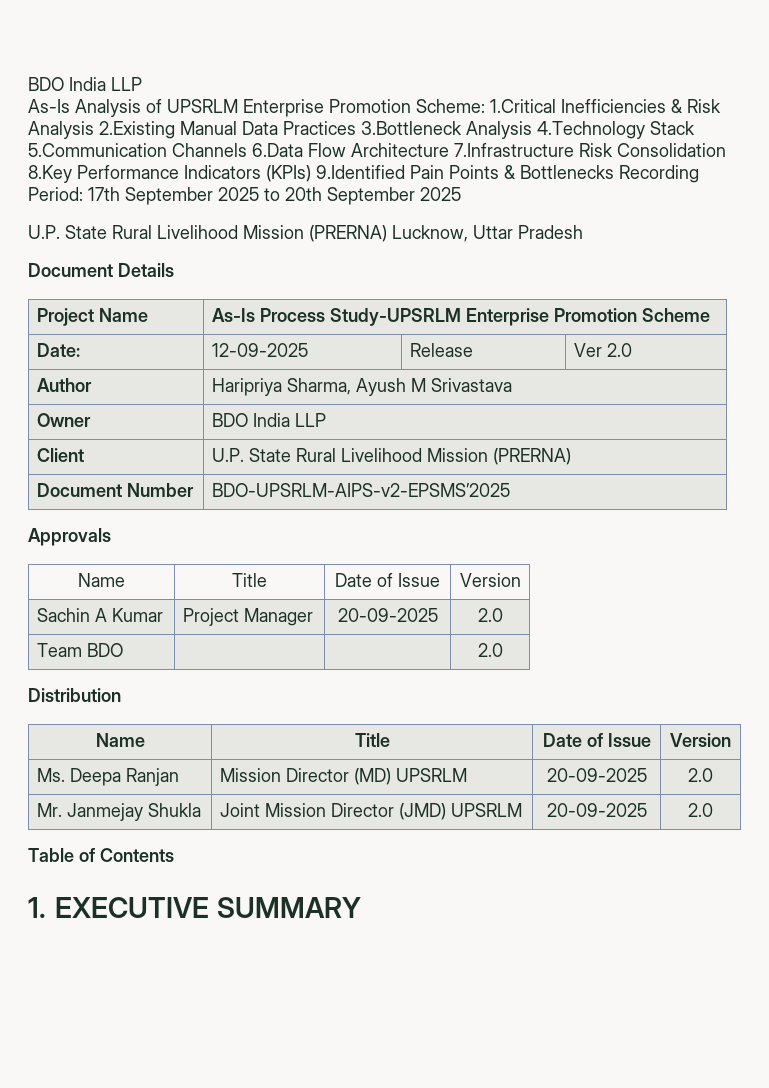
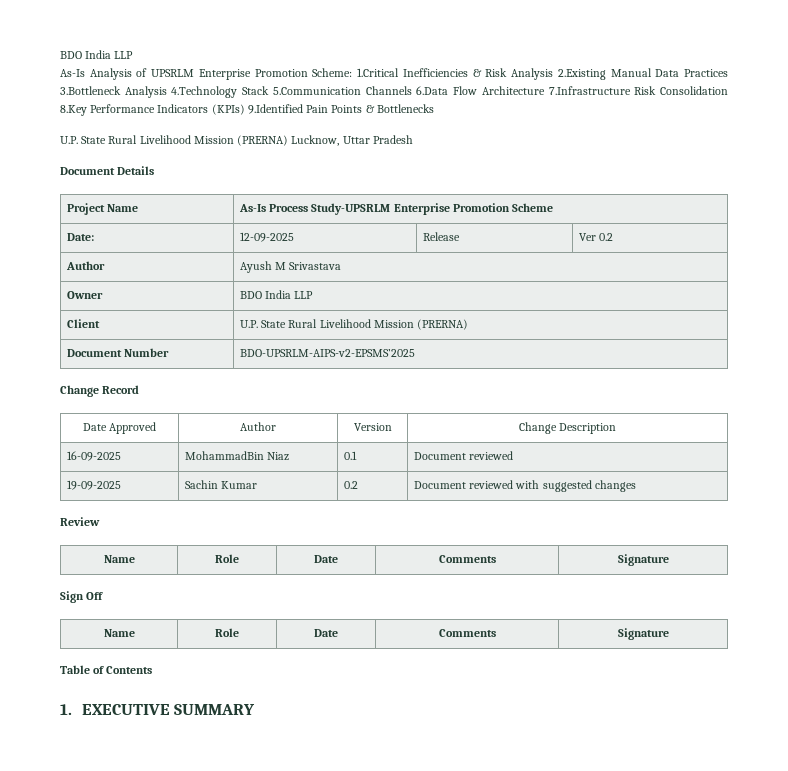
- As-Is Analysis of UPSRLM Enterprise Promotion Scheme: 1.Critical Inefficiencies & Risk Analysis 2.Existing Manual Data Practices 3.Bottleneck Analysis 4.Technology Stack 5.Communication Channels 6.Data Flow Architecture 7.Infrastructure Risk Consolidation 8.Key Performance Indicators (KPIs) 9.Identified Pain Points & Bottlenecks Recording Period: 17th September 2025 to 20th September 2025
+ As-Is Analysis of UPSRLM Enterprise Promotion Scheme: 1.Critical Inefficiencies & Risk Analysis 2.Existing Manual Data Practices 3.Bottleneck Analysis 4.Technology Stack 5.Communication Channels 6.Data Flow Architecture 7.Infrastructure Risk Consolidation 8.Key Performance Indicators (KPIs) 9.Identified Pain Points & Bottlenecks
- Date: | 12-09-2025 | Release | Ver 2.0
- Author | Haripriya Sharma, Ayush M Srivastava
+ Date: | 12-09-2025 | Release | Ver 0.2
+ Author | Ayush M Srivastava
- Approvals
- Name | Title | Date of Issue | Version
- Sachin A Kumar | Project Manager | 20-09-2025 | 2.0
- Team BDO | | | 2.0
- Distribution
- Name | Title | Date of Issue | Version
- Ms. Deepa Ranjan | Mission Director (MD) UPSRLM | 20-09-2025 | 2.0
- Mr. Janmejay Shukla | Joint Mission Director (JMD) UPSRLM | 20-09-2025 | 2.0
+ Change Record
+ Date Approved | Author | Version | Change Description
+ 16-09-2025 | MohammadBin Niaz | 0.1 | Document reviewed
+ 19-09-2025 | Sachin Kumar | 0.2 | Document reviewed with suggested changes
+ Review
+ Name | Role | Date | Comments | Signature
+ Sign Off
+ Name | Role | Date | Comments | Signature

